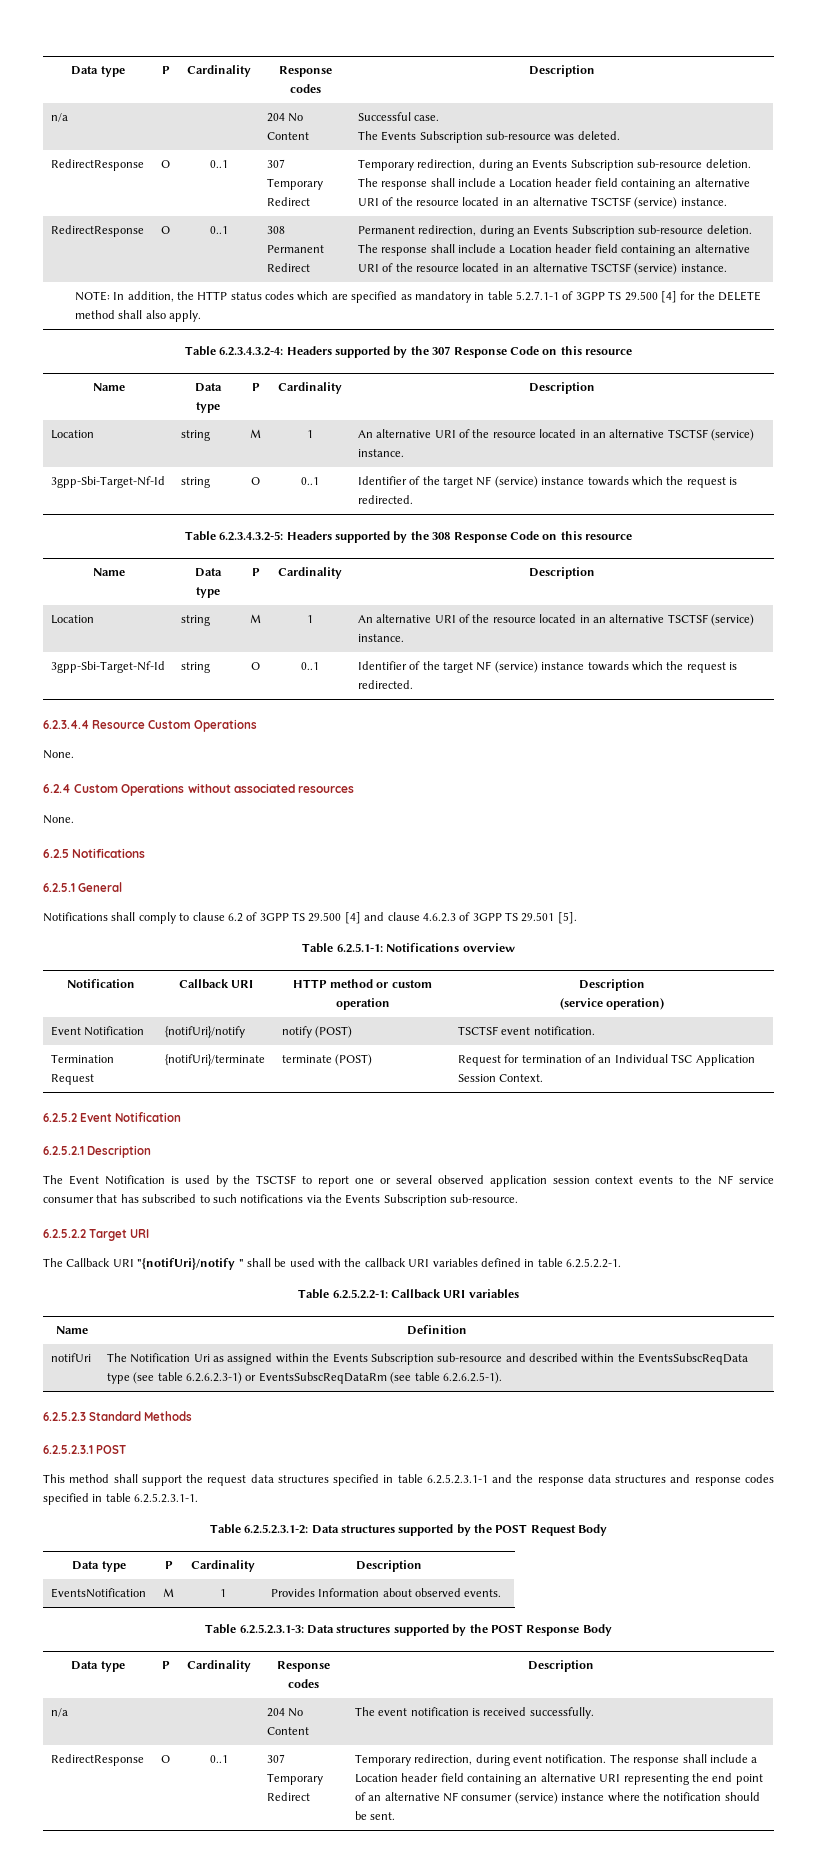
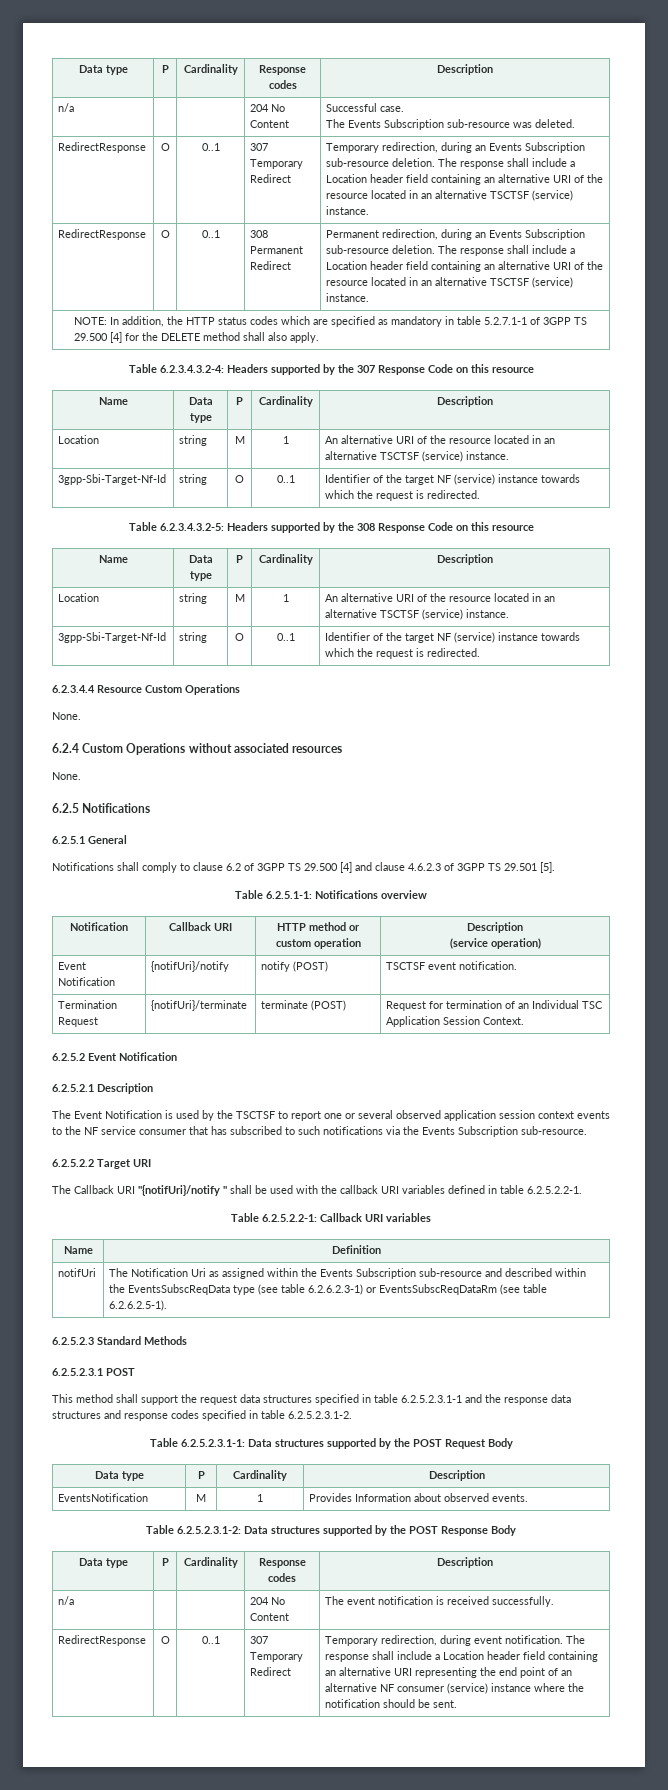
- This method shall support the request data structures specified in table 6.2.5.2.3.1-1 and the response data structures and response codes specified in table 6.2.5.2.3.1-1.
- Table 6.2.5.2.3.1-2: Data structures supported by the POST Request Body
+ This method shall support the request data structures specified in table 6.2.5.2.3.1-1 and the response data structures and response codes specified in table 6.2.5.2.3.1-2.
+ Table 6.2.5.2.3.1-1: Data structures supported by the POST Request Body
- Table 6.2.5.2.3.1-3: Data structures supported by the POST Response Body
+ Table 6.2.5.2.3.1-2: Data structures supported by the POST Response Body

